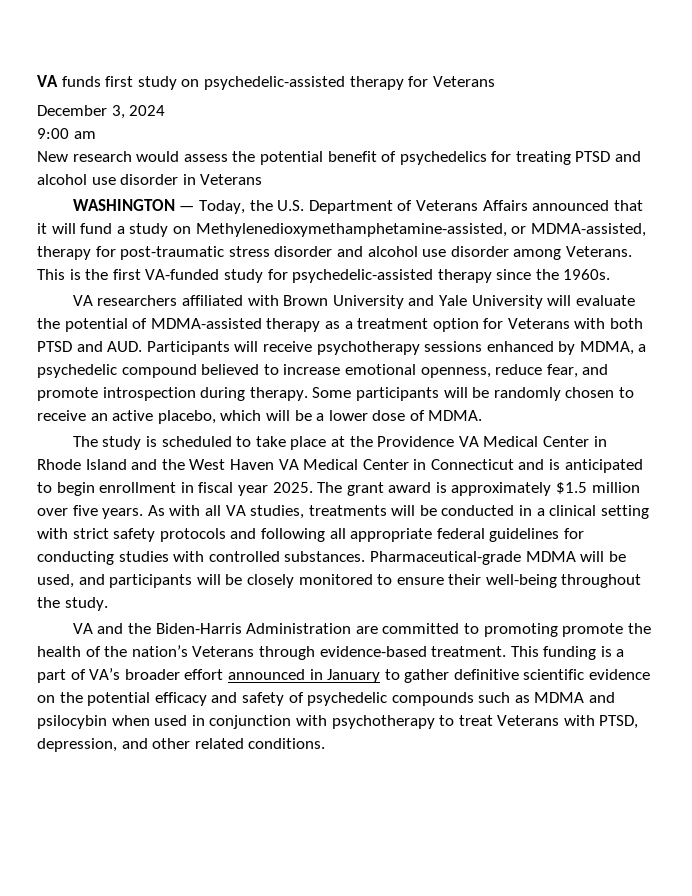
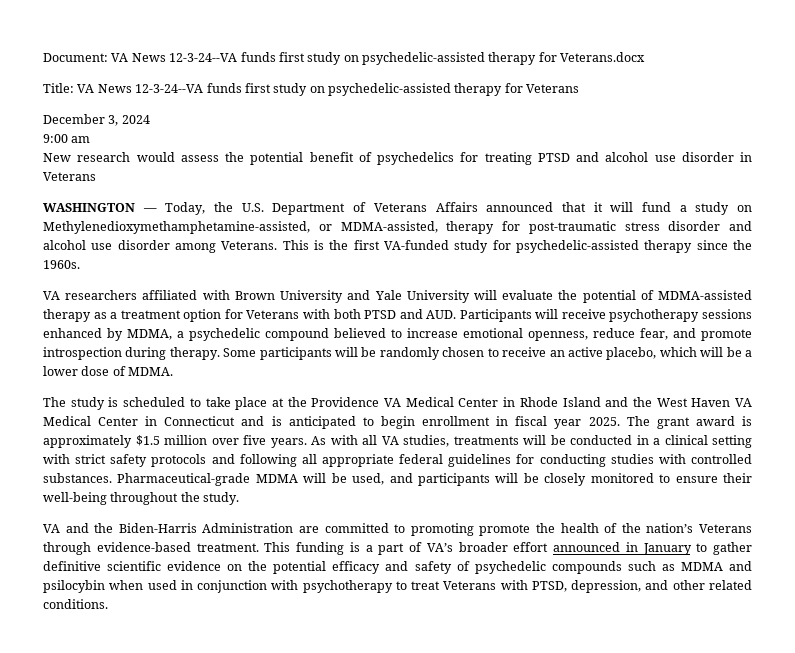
- VA funds first study on psychedelic-assisted therapy for Veterans
+ Document: VA News 12-3-24--VA funds first study on psychedelic-assisted therapy for Veterans.docx
+ Title: VA News 12-3-24--VA funds first study on psychedelic-assisted therapy for Veterans

